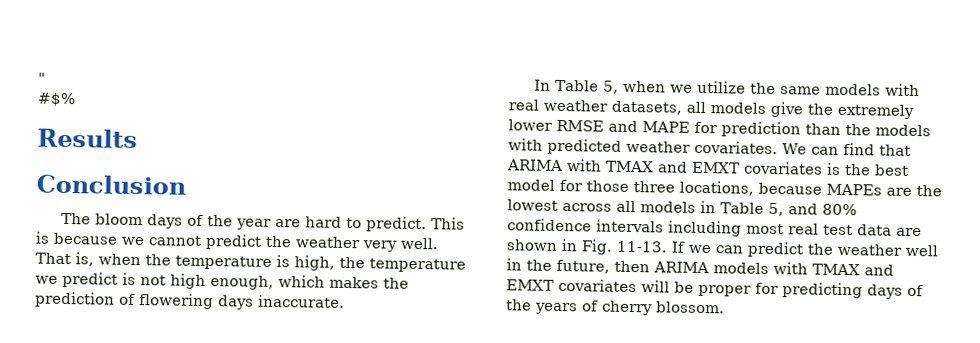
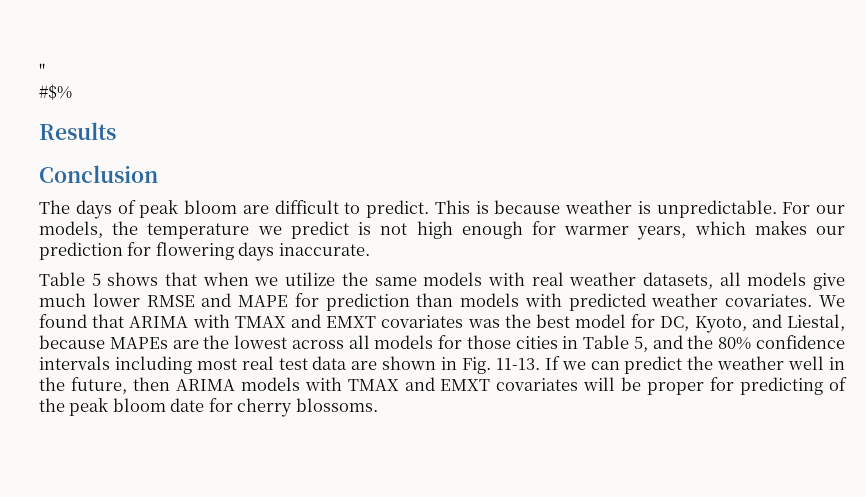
- The bloom days of the year are hard to predict.
+ The days of peak bloom are difficult to predict.
- This is because we cannot predict the weather very well. That is, when the temperature is high, the temperature we predict is not high enough, which makes the prediction of flowering days inaccurate.
+ This is because weather is unpredictable. For our models, the temperature we predict is not high enough for warmer years, which makes our prediction for flowering days inaccurate.
- In Table 5, when we utilize the same models with real weather datasets, all models give the extremely lower RMSE and MAPE for prediction than the models with predicted weather covariates.
+ Table 5 shows that when we utilize the same models with real weather datasets, all models give much lower RMSE and MAPE for prediction than models with predicted weather covariates.
- We can find that ARIMA with TMAX and EMXT covariates is the best model for those three locations, because MAPEs are the lowest across all models in Table 5, and 80% confidence intervals including most real test data are shown in Fig. 11-13.
+ We found that ARIMA with TMAX and EMXT covariates was the best model for DC, Kyoto, and Liestal, because MAPEs are the lowest across all models for those cities in Table 5, and the 80% confidence intervals including most real test data are shown in Fig. 11-13.
- If we can predict the weather well in the future, then ARIMA models with TMAX and EMXT covariates will be proper for predicting days of the years of cherry blossom.
+ If we can predict the weather well in the future, then ARIMA models with TMAX and EMXT covariates will be proper for predicting of the peak bloom date for cherry blossoms.

